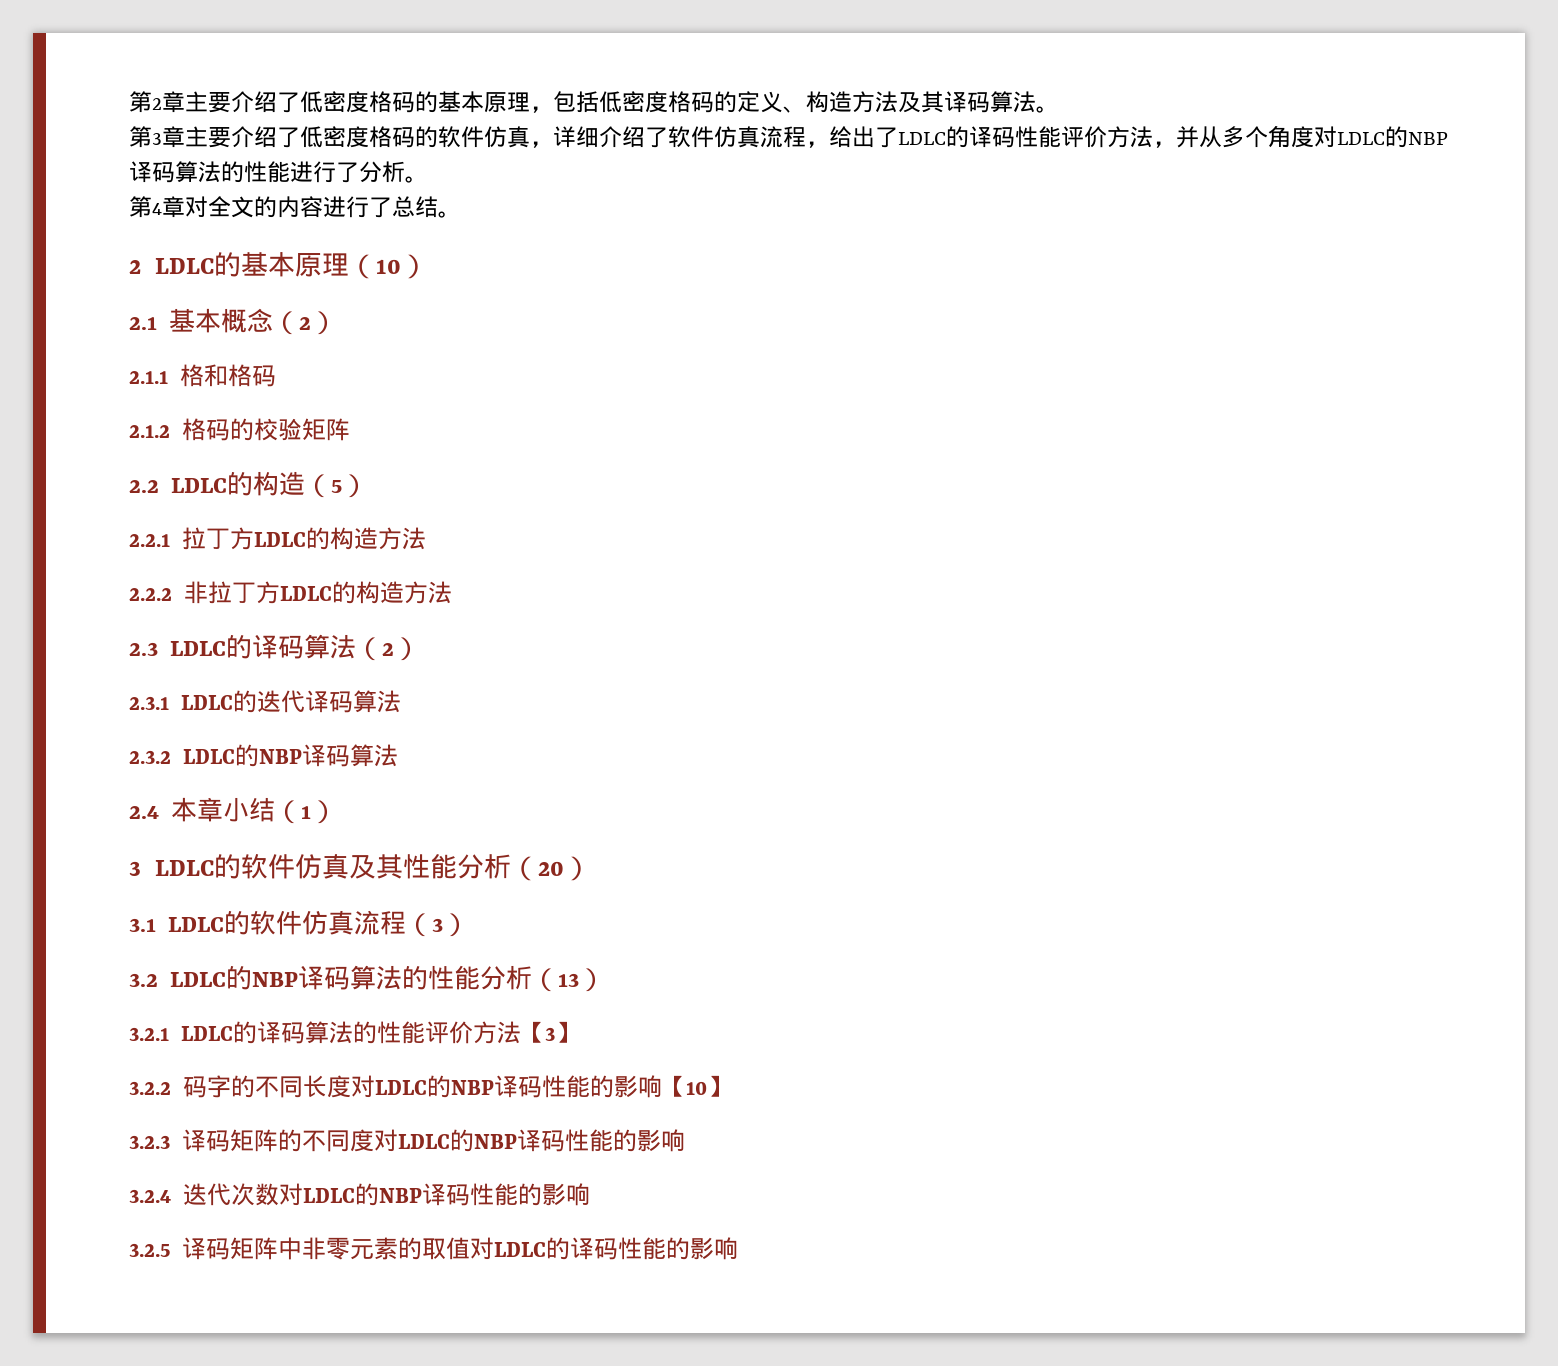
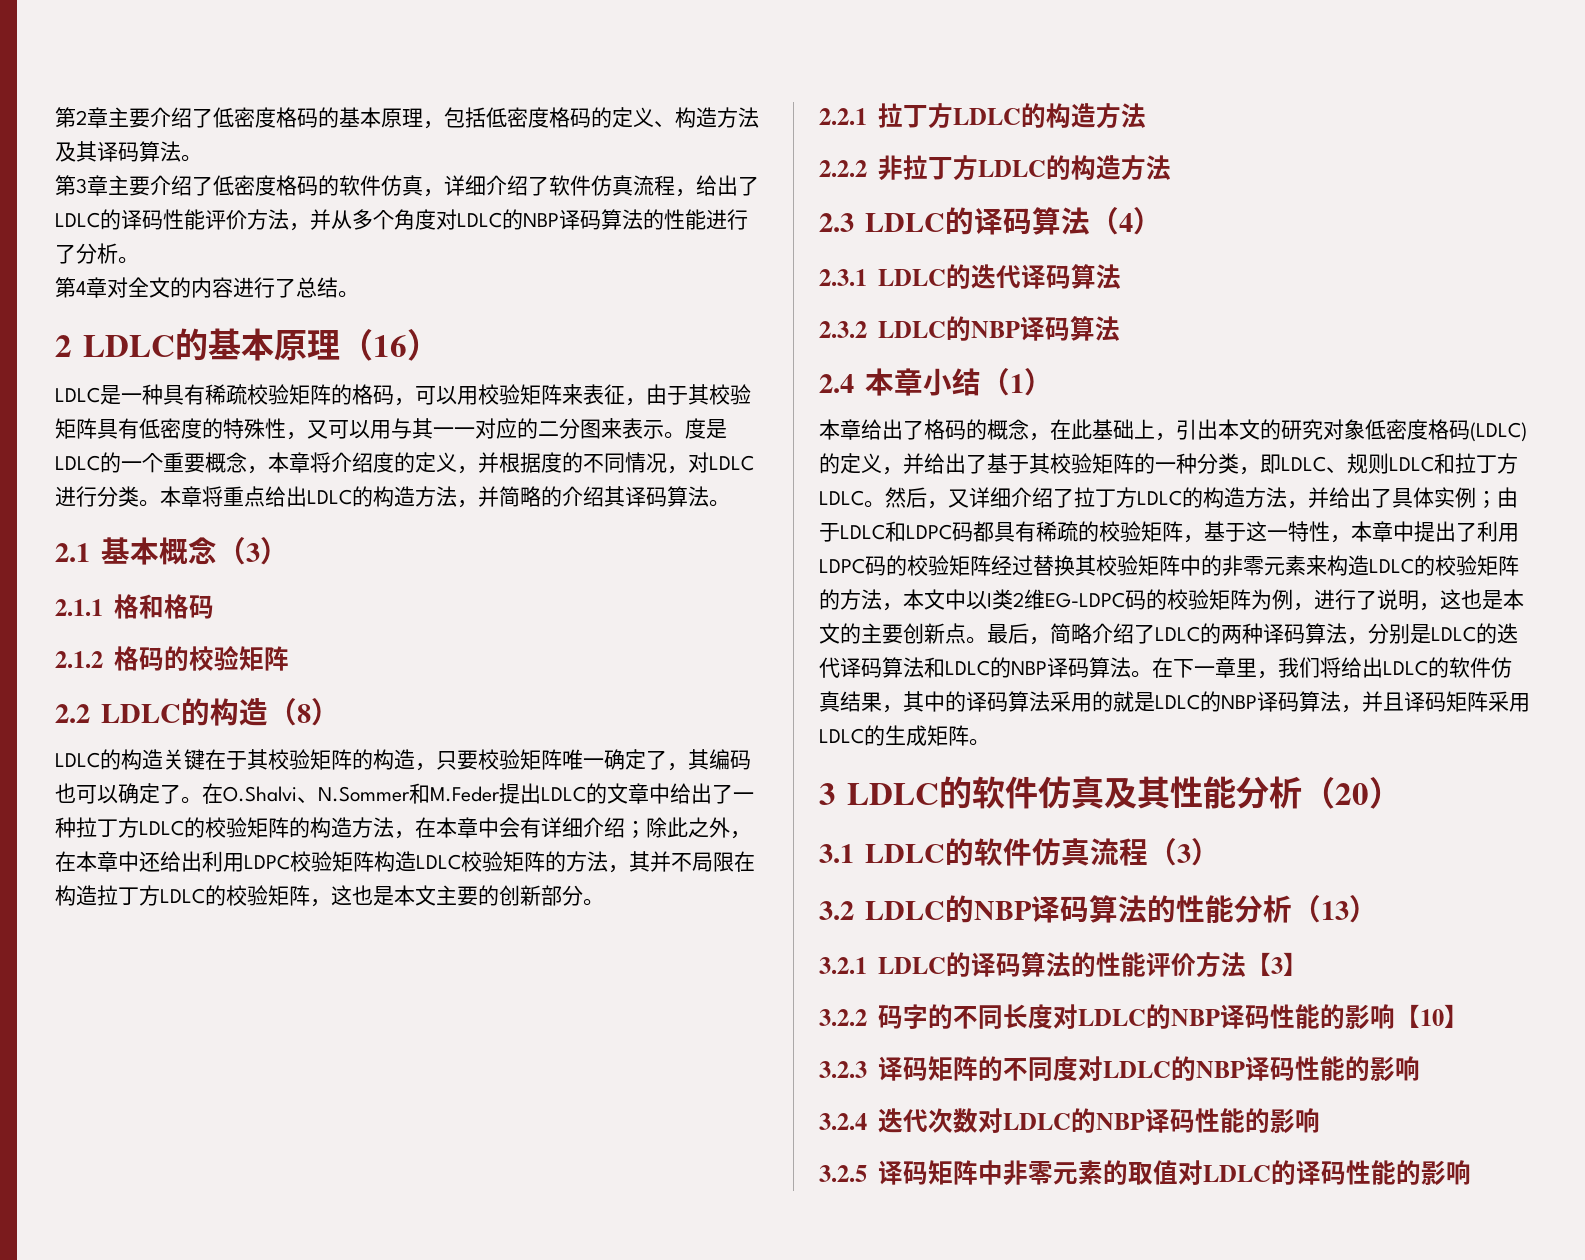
- 2 LDLC的基本原理（10）
+ 2 LDLC的基本原理（16）
+ LDLC是一种具有稀疏校验矩阵的格码，可以用校验矩阵来表征，由于其校验矩阵具有低密度的特殊性，又可以用与其一一对应的二分图来表示。度是LDLC的一个重要概念，本章将介绍度的定义，并根据度的不同情况，对LDLC进行分类。本章将重点给出LDLC的构造方法，并简略的介绍其译码算法。
- 2.1基本概念（2）
+ 2.1基本概念（3）
- 2.2 LDLC的构造（5）
+ 2.2 LDLC的构造（8）
+ LDLC的构造关键在于其校验矩阵的构造，只要校验矩阵唯一确定了，其编码也可以确定了。在O.Shalvi、N.Sommer和M.Feder提出LDLC的文章中给出了一种拉丁方LDLC的校验矩阵的构造方法，在本章中会有详细介绍；除此之外，在本章中还给出利用LDPC校验矩阵构造LDLC校验矩阵的方法，其并不局限在构造拉丁方LDLC的校验矩阵，这也是本文主要的创新部分。
- 2.3 LDLC的译码算法（2）
+ 2.3 LDLC的译码算法（4）
+ 本章给出了格码的概念，在此基础上，引出本文的研究对象低密度格码(LDLC)的定义，并给出了基于其校验矩阵的一种分类，即LDLC、规则LDLC和拉丁方LDLC。然后，又详细介绍了拉丁方LDLC的构造方法，并给出了具体实例；由于LDLC和LDPC码都具有稀疏的校验矩阵，基于这一特性，本章中提出了利用LDPC码的校验矩阵经过替换其校验矩阵中的非零元素来构造LDLC的校验矩阵的方法，本文中以I类2维EG-LDPC码的校验矩阵为例，进行了说明，这也是本文的主要创新点。最后，简略介绍了LDLC的两种译码算法，分别是LDLC的迭代译码算法和LDLC的NBP译码算法。在下一章里，我们将给出LDLC的软件仿真结果，其中的译码算法采用的就是LDLC的NBP译码算法，并且译码矩阵采用LDLC的生成矩阵。

